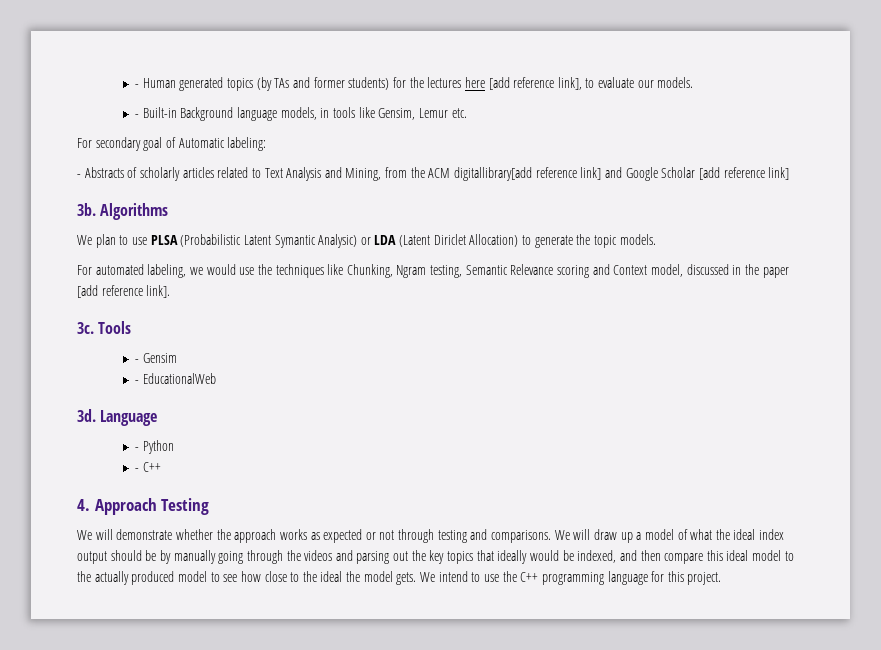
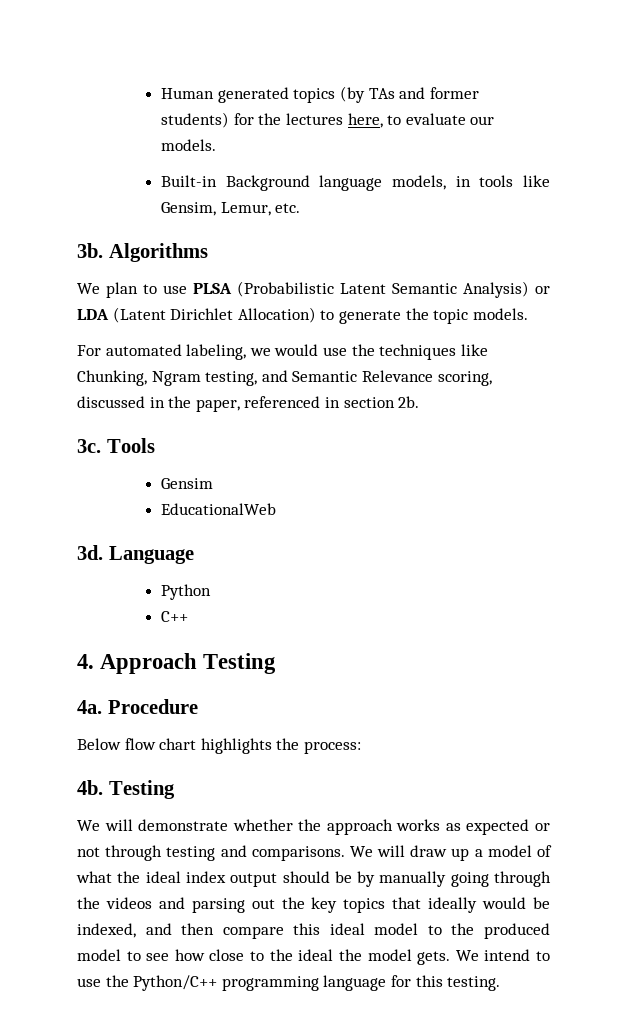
- - Human generated topics (by TAs and former students) for the lectures here [add reference link], to evaluate our models.
+ Human generated topics (by TAs and former students) for the lectures here, to evaluate our models.
- - Built-in Background language models, in tools like Gensim, Lemur etc.
+ Built-in Background language models, in tools like Gensim, Lemur, etc.
- For secondary goal of Automatic labeling:
- - Abstracts of scholarly articles related to Text Analysis and Mining, from the ACM digitallibrary[add reference link] and Google Scholar [add reference link]
- We plan to use PLSA (Probabilistic Latent Symantic Analysic) or LDA (Latent Diriclet Allocation) to generate the topic models.
+ We plan to use PLSA (Probabilistic Latent Semantic Analysis) or LDA (Latent Dirichlet Allocation) to generate the topic models.
- For automated labeling, we would use the techniques like Chunking, Ngram testing, Semantic Relevance scoring and Context model, discussed in the paper [add reference link].
+ For automated labeling, we would use the techniques like Chunking, Ngram testing, and Semantic Relevance scoring, discussed in the paper, referenced in section 2b.
- - Gensim
+ Gensim
- - EducationalWeb
+ EducationalWeb
- - Python
+ Python
- - C++
+ C++
+ 4a. Procedure
+ Below flow chart highlights the process:
+ 4b. Testing
- We will draw up a model of what the ideal index output should be by manually going through the videos and parsing out the key topics that ideally would be indexed, and then compare this ideal model to the actually produced model to see how close to the ideal the model gets.
+ We will draw up a model of what the ideal index output should be by manually going through the videos and parsing out the key topics that ideally would be indexed, and then compare this ideal model to the produced model to see how close to the ideal the model gets.
- We intend to use the C++ programming language for this project.
+ We intend to use the Python/C++ programming language for this testing.

